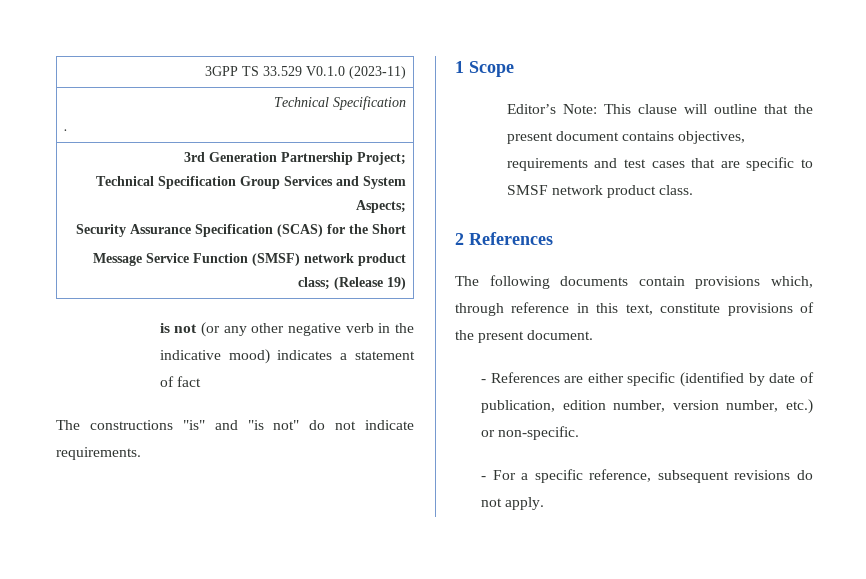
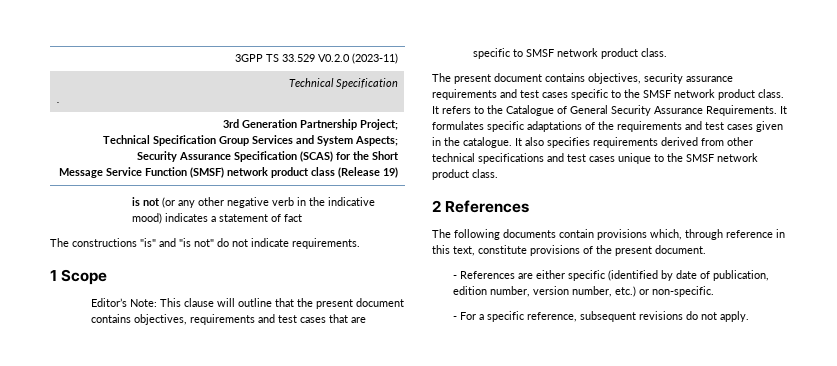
- 3GPP TS 33.529 V0.1.0 (2023-11)
+ 3GPP TS 33.529 V0.2.0 (2023-11)
  3rd Generation Partnership Project;
  Technical Specification Group Services and System Aspects;
  Security Assurance Specification (SCAS) for the Short
- Message Service Function (SMSF) network product class; (Release 19)
+ Message Service Function (SMSF) network product class (Release 19)
+ The present document contains objectives, security assurance requirements and test cases specific to the SMSF network product class. It refers to the Catalogue of General Security Assurance Requirements. It formulates specific adaptations of the requirements and test cases given in the catalogue. It also specifies requirements derived from other technical specifications and test cases unique to the SMSF network product class.

